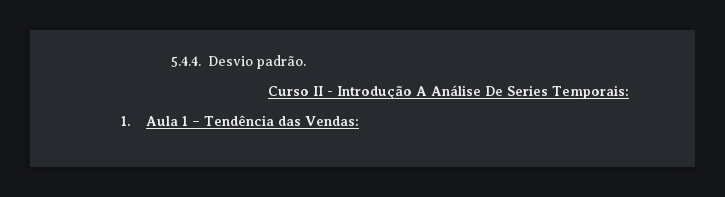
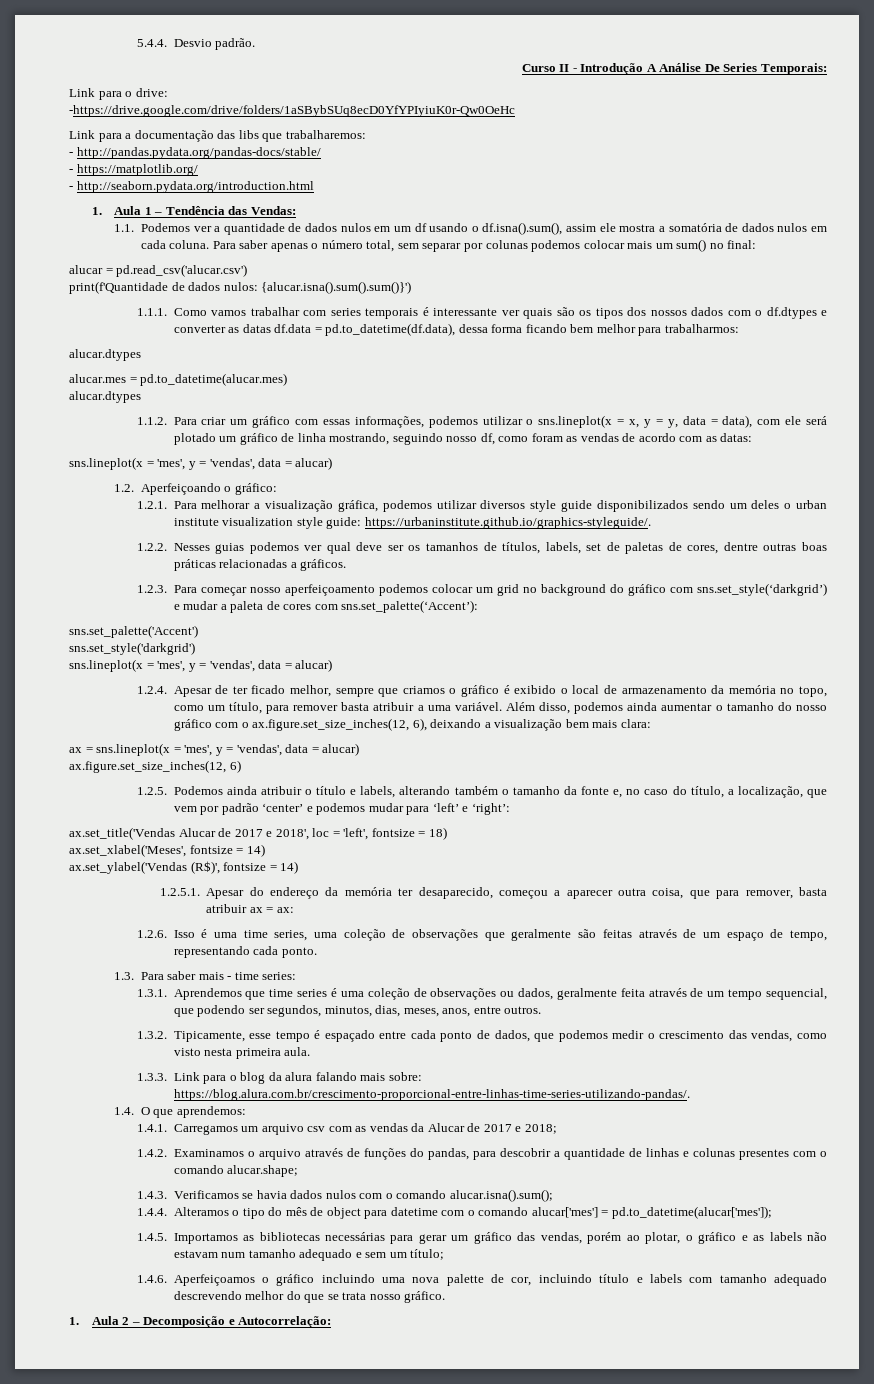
+ Link para o drive:
+ -https://drive.google.com/drive/folders/1aSBybSUq8ecD0YfYPIyiuK0r-Qw0OeHc
+ Link para a documentação das libs que trabalharemos:
+ - http://pandas.pydata.org/pandas-docs/stable/
+ - https://matplotlib.org/
+ - http://seaborn.pydata.org/introduction.html
+ 1.1. Podemos ver a quantidade de dados nulos em um df usando o df.isna().sum(), assim ele mostra a somatória de dados nulos em cada coluna. Para saber apenas o número total, sem separar por colunas podemos colocar mais um sum() no final:
+ alucar = pd.read_csv('alucar.csv')
+ print(f'Quantidade de dados nulos: {alucar.isna().sum().sum()}')
+ 1.1.1. Como vamos trabalhar com series temporais é interessante ver quais são os tipos dos nossos dados com o df.dtypes e converter as datas df.data = pd.to_datetime(df.data), dessa forma ficando bem melhor para trabalharmos:
+ alucar.dtypes
+ alucar.mes = pd.to_datetime(alucar.mes)
+ alucar.dtypes
+ 1.1.2. Para criar um gráfico com essas informações, podemos utilizar o sns.lineplot(x = x, y = y, data = data), com ele será plotado um gráfico de linha mostrando, seguindo nosso df, como foram as vendas de acordo com as datas:
+ sns.lineplot(x = 'mes', y = 'vendas', data = alucar)
+ 1.2. Aperfeiçoando o gráfico:
+ 1.2.1. Para melhorar a visualização gráfica, podemos utilizar diversos style guide disponibilizados sendo um deles o urban institute visualization style guide: https://urbaninstitute.github.io/graphics-styleguide/.
+ 1.2.2. Nesses guias podemos ver qual deve ser os tamanhos de títulos, labels, set de paletas de cores, dentre outras boas práticas relacionadas a gráficos.
+ 1.2.3. Para começar nosso aperfeiçoamento podemos colocar um grid no background do gráfico com sns.set_style(‘darkgrid’) e mudar a paleta de cores com sns.set_palette(‘Accent’):
+ sns.set_palette('Accent')
+ sns.set_style('darkgrid')
+ sns.lineplot(x = 'mes', y = 'vendas', data = alucar)
+ 1.2.4. Apesar de ter ficado melhor, sempre que criamos o gráfico é exibido o local de armazenamento da memória no topo, como um título, para remover basta atribuir a uma variável. Além disso, podemos ainda aumentar o tamanho do nosso gráfico com o ax.figure.set_size_inches(12, 6), deixando a visualização bem mais clara:
+ ax = sns.lineplot(x = 'mes', y = 'vendas', data = alucar)
+ ax.figure.set_size_inches(12, 6)
+ 1.2.5. Podemos ainda atribuir o título e labels, alterando também o tamanho da fonte e, no caso do título, a localização, que vem por padrão ‘center’ e podemos mudar para ‘left’ e ‘right’:
+ ax.set_title('Vendas Alucar de 2017 e 2018', loc = 'left', fontsize = 18)
+ ax.set_xlabel('Meses', fontsize = 14)
+ ax.set_ylabel('Vendas (R$)', fontsize = 14)
+ 1.2.5.1. Apesar do endereço da memória ter desaparecido, começou a aparecer outra coisa, que para remover, basta atribuir ax = ax:
+ 1.2.6. Isso é uma time series, uma coleção de observações que geralmente são feitas através de um espaço de tempo, representando cada ponto.
+ 1.3. Para saber mais - time series:
+ 1.3.1. Aprendemos que time series é uma coleção de observações ou dados, geralmente feita através de um tempo sequencial, que podendo ser segundos, minutos, dias, meses, anos, entre outros.
+ 1.3.2. Tipicamente, esse tempo é espaçado entre cada ponto de dados, que podemos medir o crescimento das vendas, como visto nesta primeira aula.
+ 1.3.3. Link para o blog da alura falando mais sobre: https://blog.alura.com.br/crescimento-proporcional-entre-linhas-time-series-utilizando-pandas/.
+ 1.4. O que aprendemos:
+ 1.4.1. Carregamos um arquivo csv com as vendas da Alucar de 2017 e 2018;
+ 1.4.2. Examinamos o arquivo através de funções do pandas, para descobrir a quantidade de linhas e colunas presentes com o comando alucar.shape;
+ 1.4.3. Verificamos se havia dados nulos com o comando alucar.isna().sum();
+ 1.4.4. Alteramos o tipo do mês de object para datetime com o comando alucar['mes'] = pd.to_datetime(alucar['mes']);
+ 1.4.5. Importamos as bibliotecas necessárias para gerar um gráfico das vendas, porém ao plotar, o gráfico e as labels não estavam num tamanho adequado e sem um título;
+ 1.4.6. Aperfeiçoamos o gráfico incluindo uma nova palette de cor, incluindo título e labels com tamanho adequado descrevendo melhor do que se trata nosso gráfico.
+ 1. Aula 2 – Decomposição e Autocorrelação:

